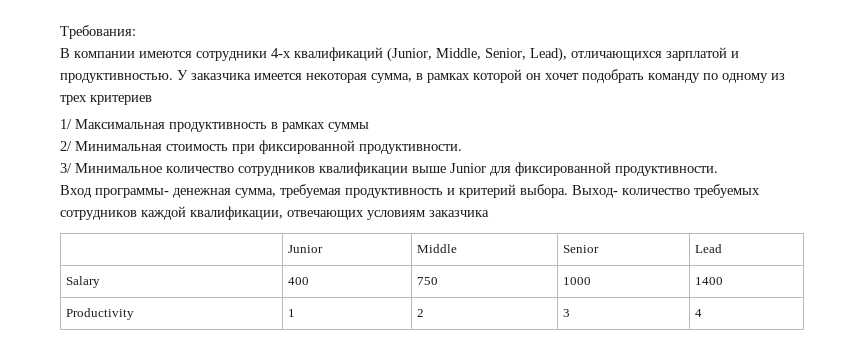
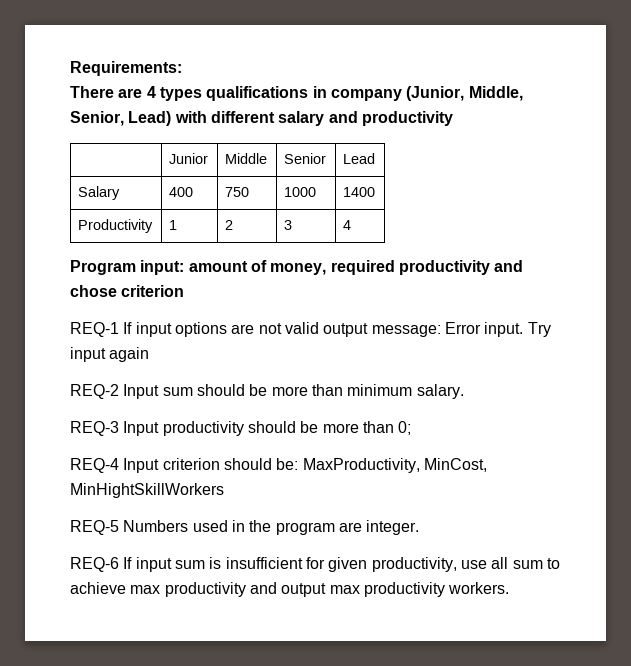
- Требования:
- В компании имеются сотрудники 4-х квалификаций (Junior, Middle, Senior, Lead), отличающихся зарплатой и продуктивностью. У заказчика имеется некоторая сумма, в рамках которой он хочет подобрать команду по одному из трех критериев
- 1/ Максимальная продуктивность в рамках суммы
- 2/ Минимальная стоимость при фиксированной продуктивности.
- 3/ Минимальное количество сотрудников квалификации выше Junior для фиксированной продуктивности.
- Вход программы- денежная сумма, требуемая продуктивность и критерий выбора. Выход- количество требуемых сотрудников каждой квалификации, отвечающих условиям заказчика
+ Requirements:
+ There are 4 types qualifications in company (Junior, Middle, Senior, Lead) with different salary and productivity
+ Program input: amount of money, required productivity and chose criterion
+ REQ-1 If input options are not valid output message: Error input. Try input again
+ REQ-2 Input sum should be more than minimum salary.
+ REQ-3 Input productivity should be more than 0;
+ REQ-4 Input criterion should be: MaxProductivity, MinCost, MinHightSkillWorkers
+ REQ-5 Numbers used in the program are integer.
+ REQ-6 If input sum is insufficient for given productivity, use all sum to achieve max productivity and output max productivity workers.

